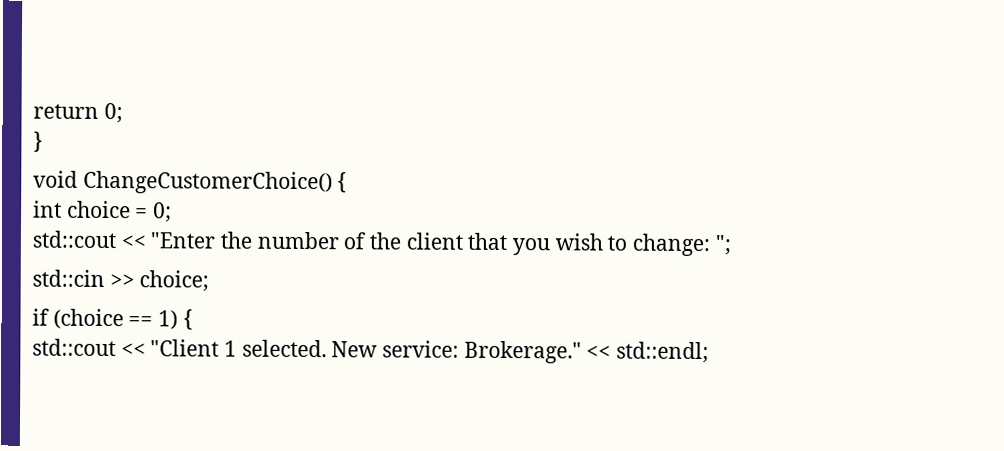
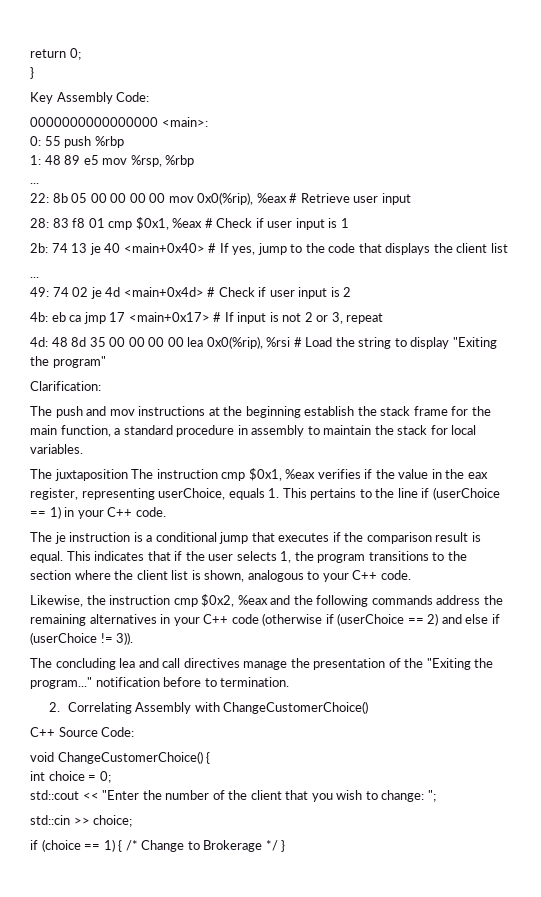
+ Key Assembly Code:
+ 0000000000000000 <main>:
+ 0: 55 push %rbp
+ 1: 48 89 e5 mov %rsp, %rbp
+ ...
+ 22: 8b 05 00 00 00 00 mov 0x0(%rip), %eax # Retrieve user input
+ 28: 83 f8 01 cmp $0x1, %eax # Check if user input is 1
+ 2b: 74 13 je 40 <main+0x40> # If yes, jump to the code that displays the client list
+ ...
+ 49: 74 02 je 4d <main+0x4d> # Check if user input is 2
+ 4b: eb ca jmp 17 <main+0x17> # If input is not 2 or 3, repeat
+ 4d: 48 8d 35 00 00 00 00 lea 0x0(%rip), %rsi # Load the string to display "Exiting the program"
+ Clarification:
+ The push and mov instructions at the beginning establish the stack frame for the main function, a standard procedure in assembly to maintain the stack for local variables.
+ The juxtaposition The instruction cmp $0x1, %eax verifies if the value in the eax register, representing userChoice, equals 1. This pertains to the line if (userChoice == 1) in your C++ code.
+ The je instruction is a conditional jump that executes if the comparison result is equal. This indicates that if the user selects 1, the program transitions to the section where the client list is shown, analogous to your C++ code.
+ Likewise, the instruction cmp $0x2, %eax and the following commands address the remaining alternatives in your C++ code (otherwise if (userChoice == 2) and else if (userChoice != 3)).
+ The concluding lea and call directives manage the presentation of the "Exiting the program..." notification before to termination.
+ 2. Correlating Assembly with ChangeCustomerChoice()
+ C++ Source Code:
- if (choice == 1) {
- std::cout << "Client 1 selected. New service: Brokerage." << std::endl;
+ if (choice == 1) { /* Change to Brokerage */ }

